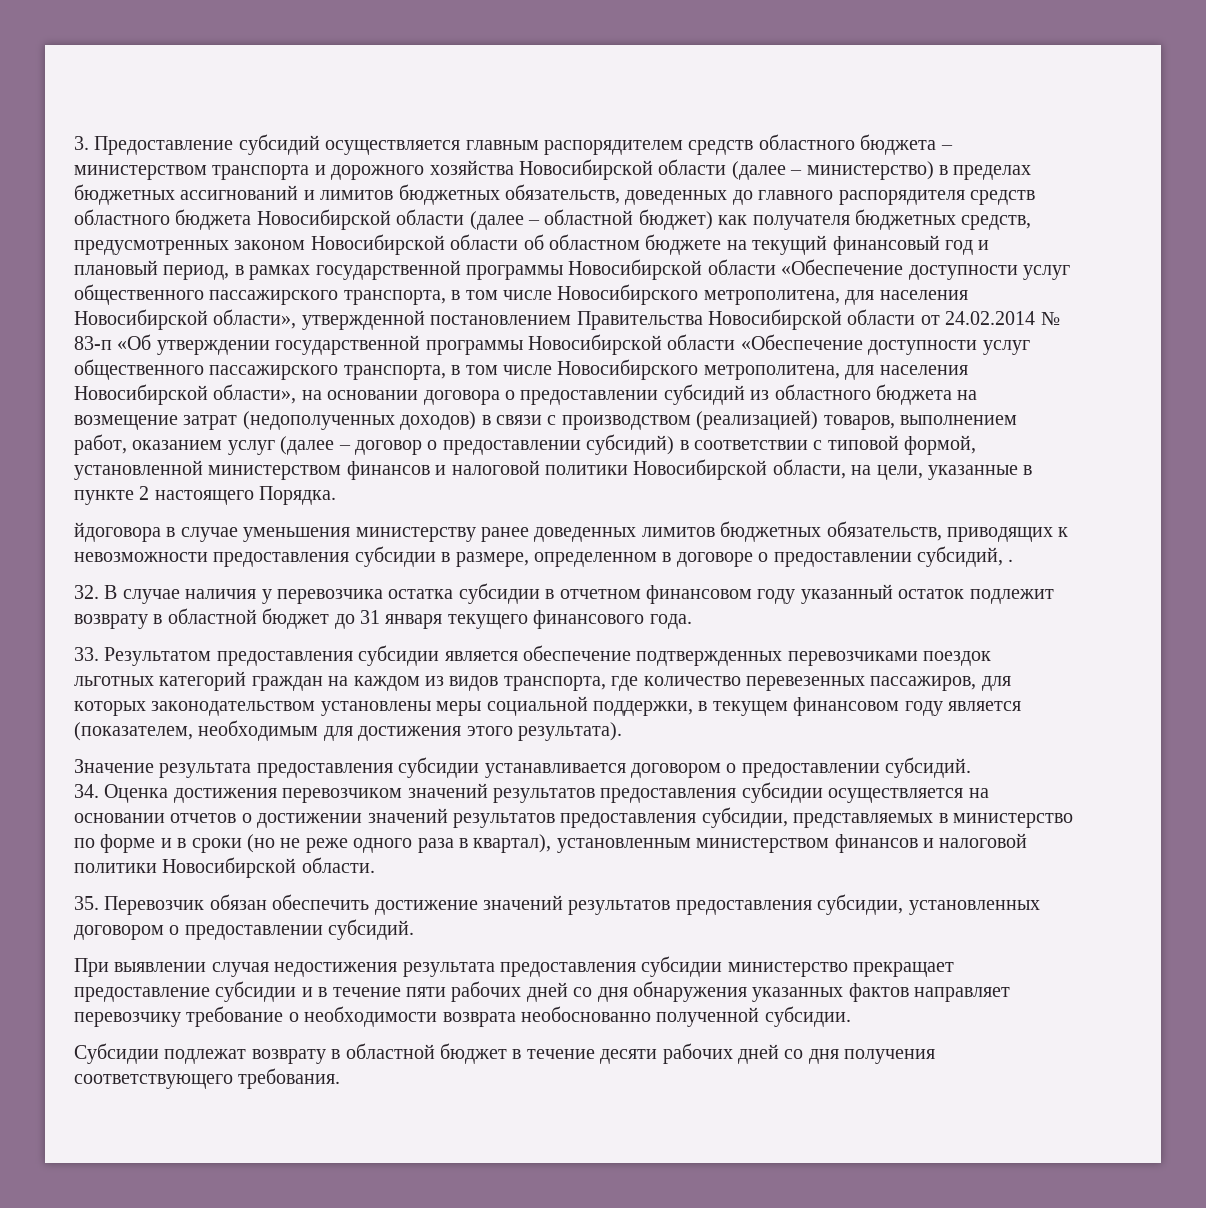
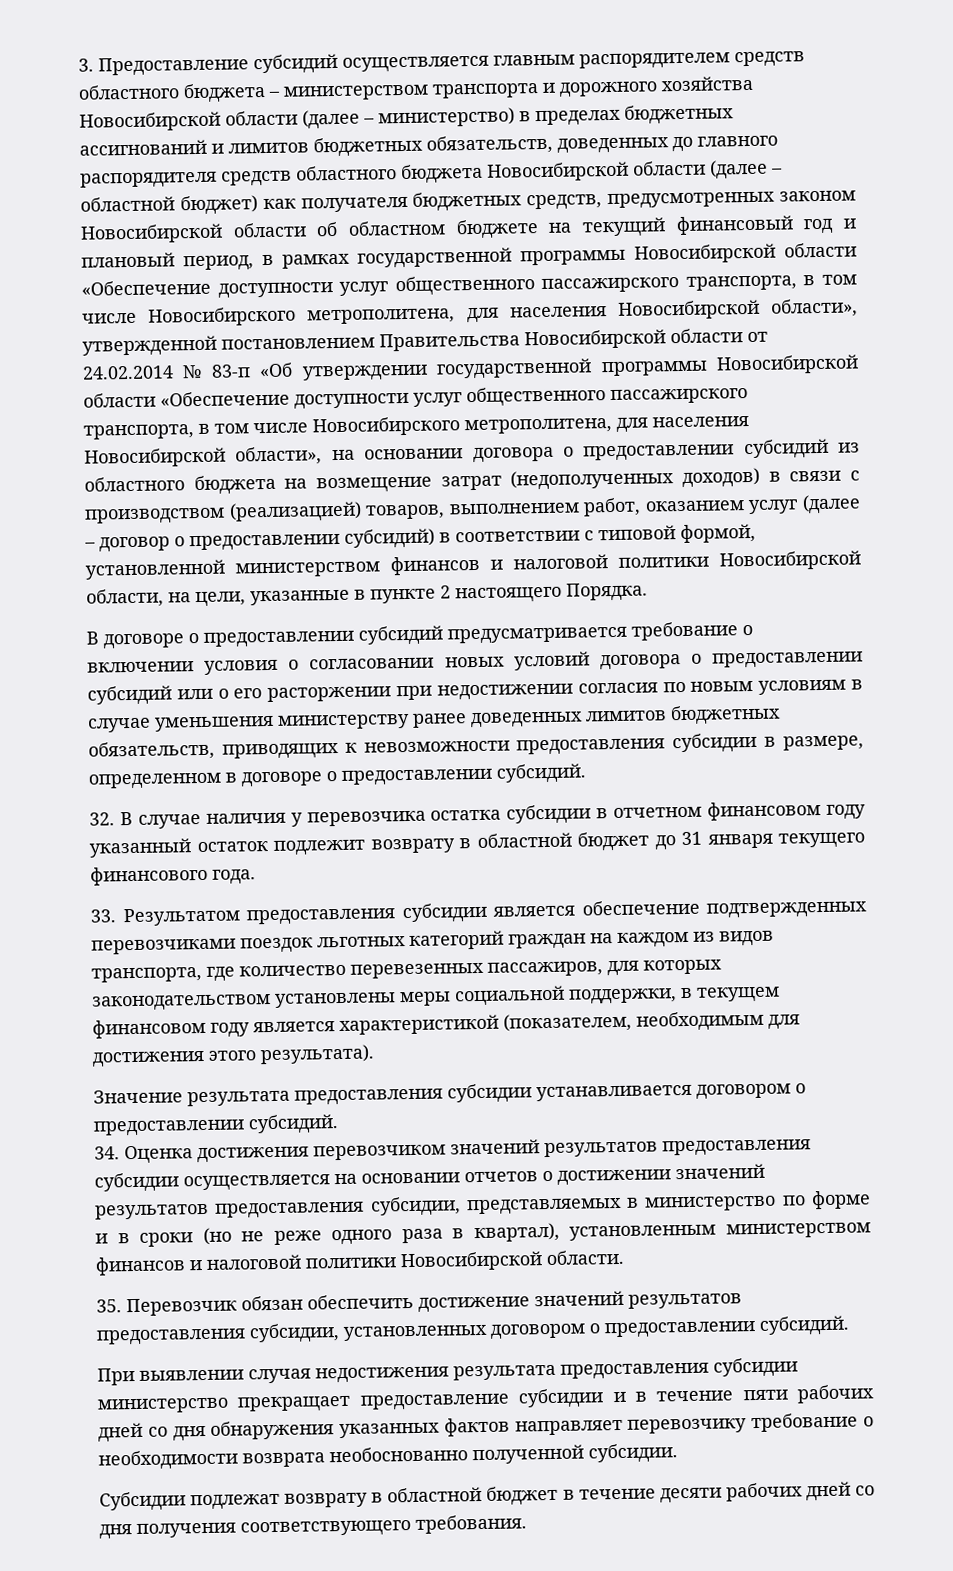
- йдоговора в случае уменьшения министерству ранее доведенных лимитов бюджетных обязательств, приводящих к невозможности предоставления субсидии в размере, определенном в договоре о предоставлении субсидий, .
+ В договоре о предоставлении субсидий предусматривается требование о включении условия о согласовании новых условий договора о предоставлении субсидий или о его расторжении при недостижении согласия по новым условиям в случае уменьшения министерству ранее доведенных лимитов бюджетных обязательств, приводящих к невозможности предоставления субсидии в размере, определенном в договоре о предоставлении субсидий.
- 33. Результатом предоставления субсидии является обеспечение подтвержденных перевозчиками поездок льготных категорий граждан на каждом из видов транспорта, где количество перевезенных пассажиров, для которых законодательством установлены меры социальной поддержки, в текущем финансовом году является (показателем, необходимым для достижения этого результата).
+ 33. Результатом предоставления субсидии является обеспечение подтвержденных перевозчиками поездок льготных категорий граждан на каждом из видов транспорта, где количество перевезенных пассажиров, для которых законодательством установлены меры социальной поддержки, в текущем финансовом году является характеристикой (показателем, необходимым для достижения этого результата).

